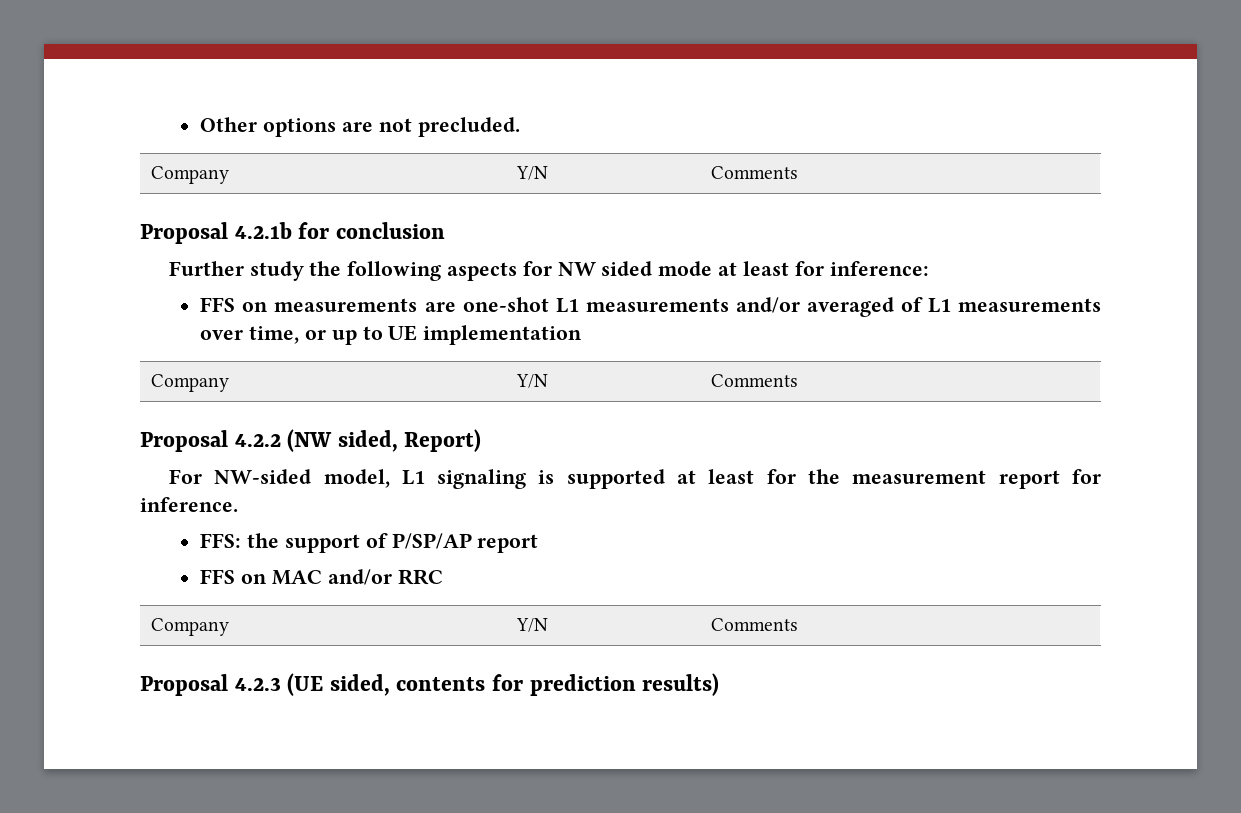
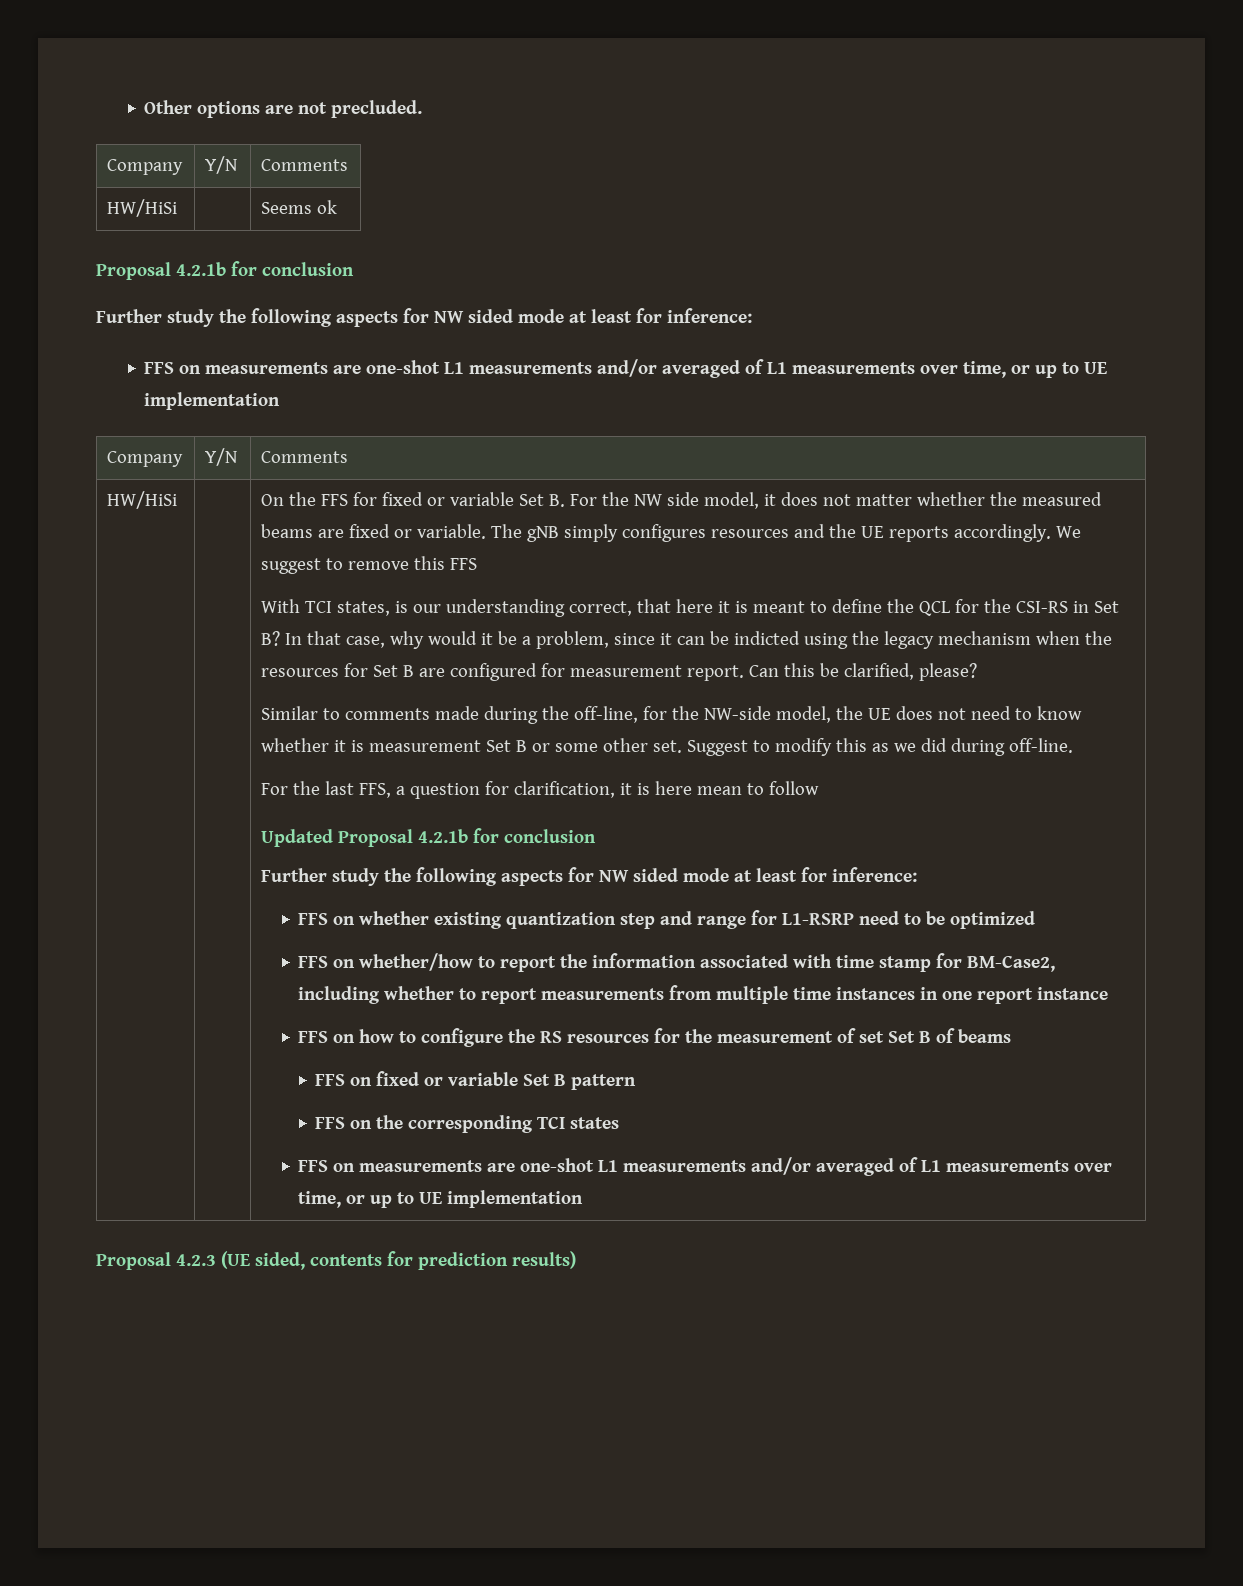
+ HW/HiSi | | Seems ok
- Proposal 4.2.2 (NW sided, Report)
- For NW-sided model, L1 signaling is supported at least for the measurement report for inference.
- FFS: the support of P/SP/AP report
- FFS on MAC and/or RRC
- Company | Y/N | Comments
+ HW/HiSi | | On the FFS for fixed or variable Set B. For the NW side model, it does not matter whether the measured beams are fixed or variable. The gNB simply configures resources and the UE reports accordingly. We suggest to remove this FFS
+ With TCI states, is our understanding correct, that here it is meant to define the QCL for the CSI-RS in Set B? In that case, why would it be a problem, since it can be indicted using the legacy mechanism when the resources for Set B are configured for measurement report. Can this be clarified, please?
+ Similar to comments made during the off-line, for the NW-side model, the UE does not need to know whether it is measurement Set B or some other set. Suggest to modify this as we did during off-line.
+ For the last FFS, a question for clarification, it is here mean to follow
+ Updated Proposal 4.2.1b for conclusion
+ Further study the following aspects for NW sided mode at least for inference:
+ FFS on whether existing quantization step and range for L1-RSRP need to be optimized
+ FFS on whether/how to report the information associated with time stamp for BM-Case2, including whether to report measurements from multiple time instances in one report instance
+ FFS on how to configure the RS resources for the measurement of set Set B of beams
+ FFS on fixed or variable Set B pattern
+ FFS on the corresponding TCI states
+ FFS on measurements are one-shot L1 measurements and/or averaged of L1 measurements over time, or up to UE implementation

